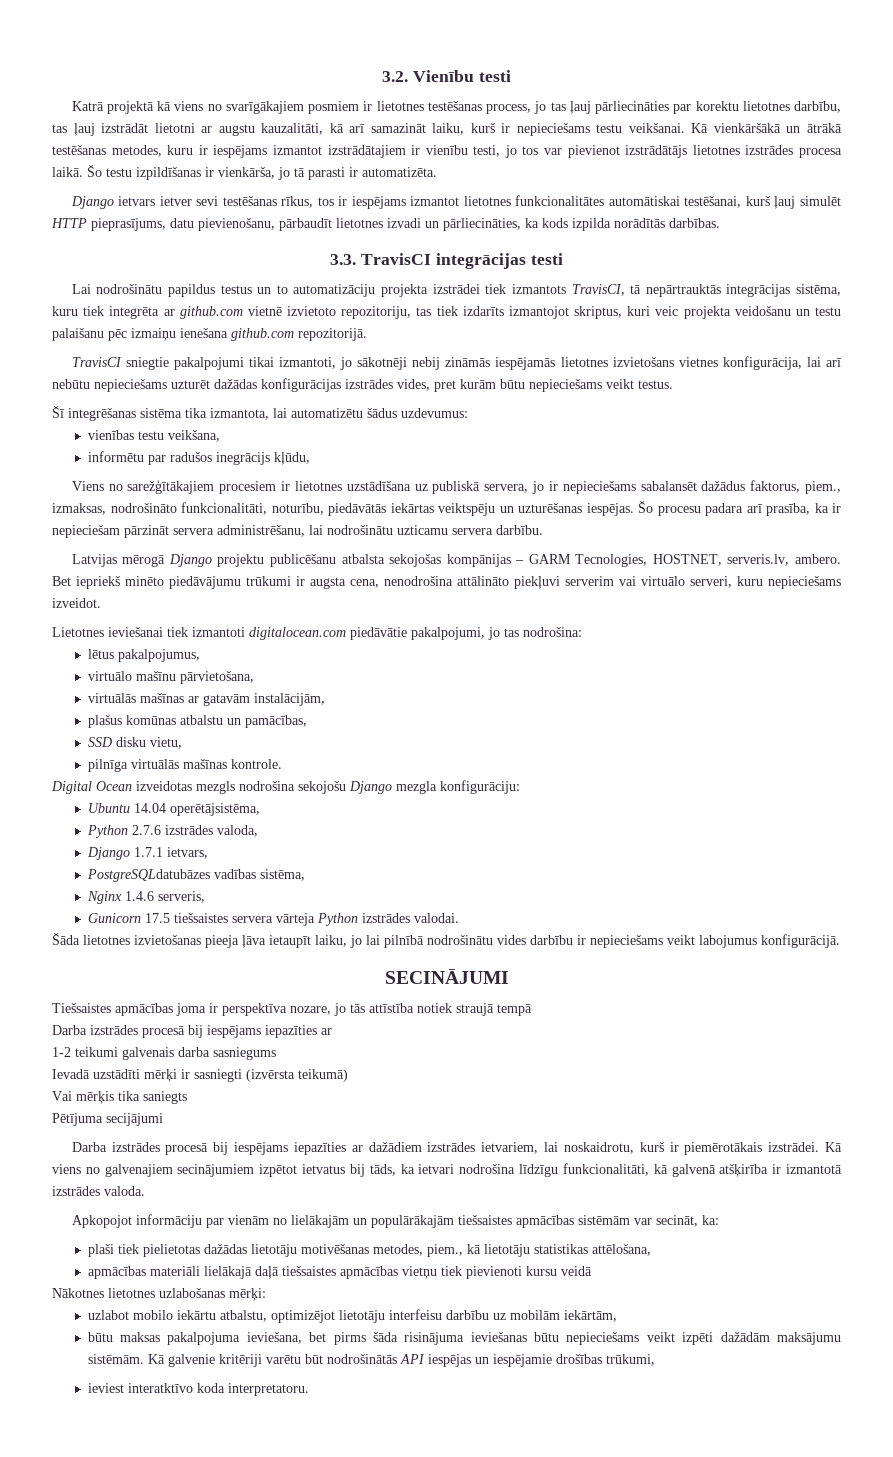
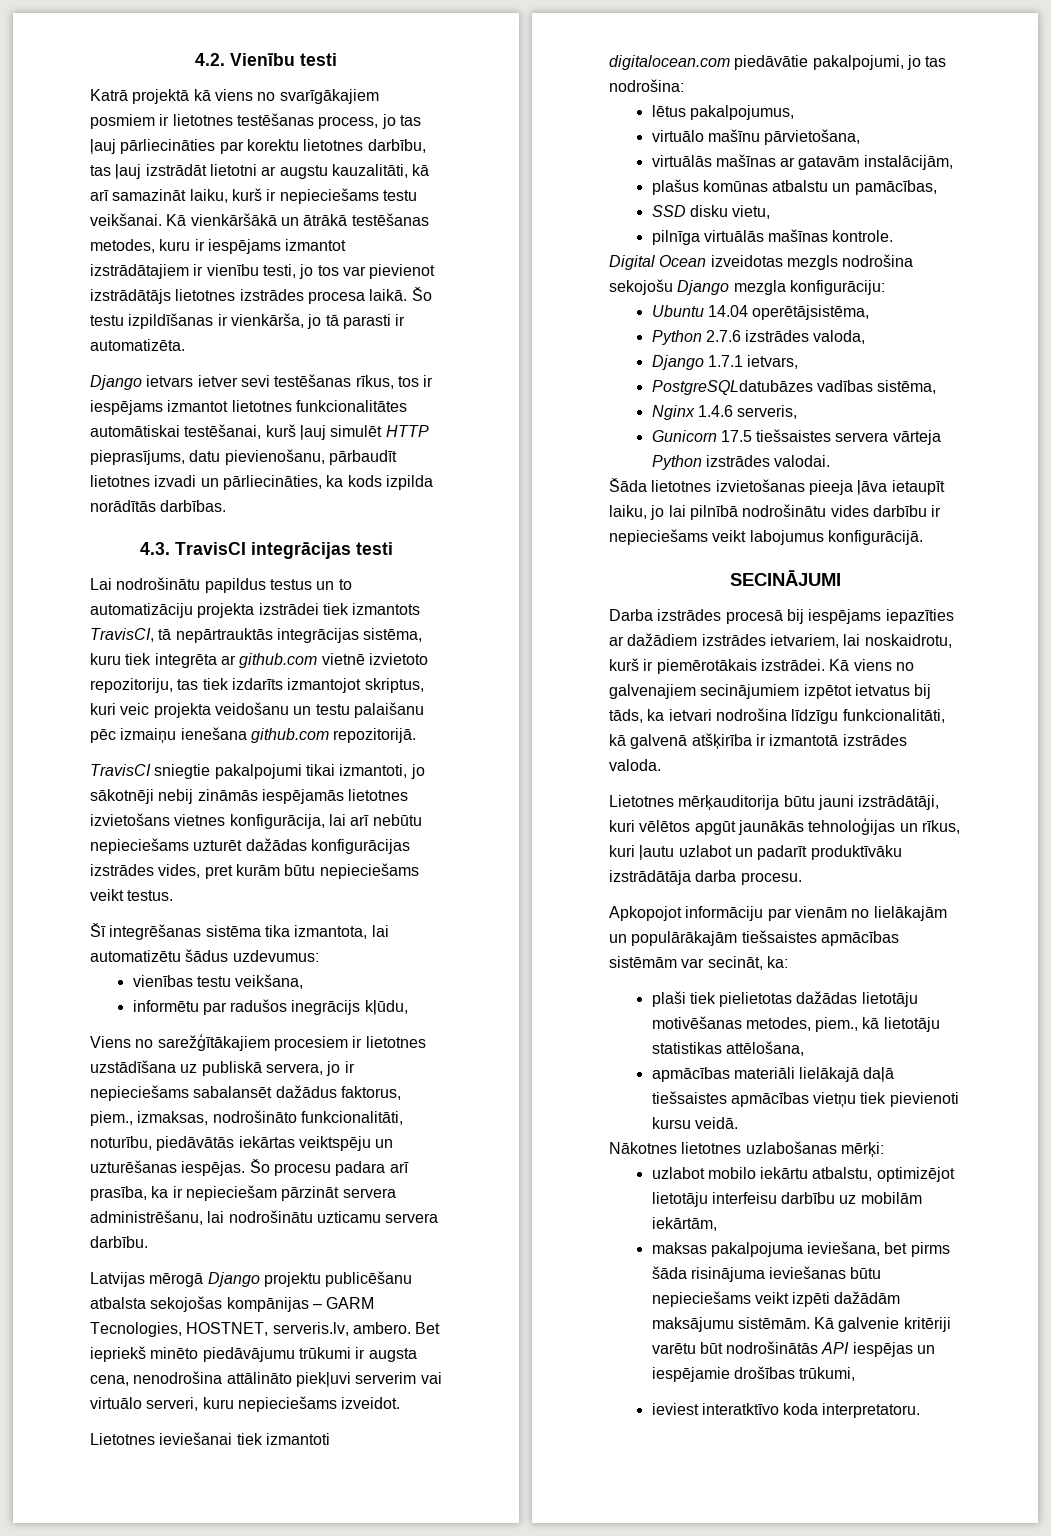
- 3.2. Vienību testi
+ 4.2. Vienību testi
- 3.3. TravisCI integrācijas testi
+ 4.3. TravisCI integrācijas testi
- Tiešsaistes apmācības joma ir perspektīva nozare, jo tās attīstība notiek straujā tempā
- Darba izstrādes procesā bij iespējams iepazīties ar
- 1-2 teikumi galvenais darba sasniegums
- Ievadā uzstādīti mērķi ir sasniegti (izvērsta teikumā)
- Vai mērķis tika saniegts
- Pētījuma secijājumi
+ Lietotnes mērķauditorija būtu jauni izstrādātāji, kuri vēlētos apgūt jaunākās tehnoloģijas un rīkus, kuri ļautu uzlabot un padarīt produktīvāku izstrādātāja darba procesu.
- apmācības materiāli lielākajā daļā tiešsaistes apmācības vietņu tiek pievienoti kursu veidā
+ apmācības materiāli lielākajā daļā tiešsaistes apmācības vietņu tiek pievienoti kursu veidā.
- būtu maksas pakalpojuma ieviešana, bet pirms šāda risinājuma ieviešanas būtu nepieciešams veikt izpēti dažādām maksājumu sistēmām.
+ maksas pakalpojuma ieviešana, bet pirms šāda risinājuma ieviešanas būtu nepieciešams veikt izpēti dažādām maksājumu sistēmām.

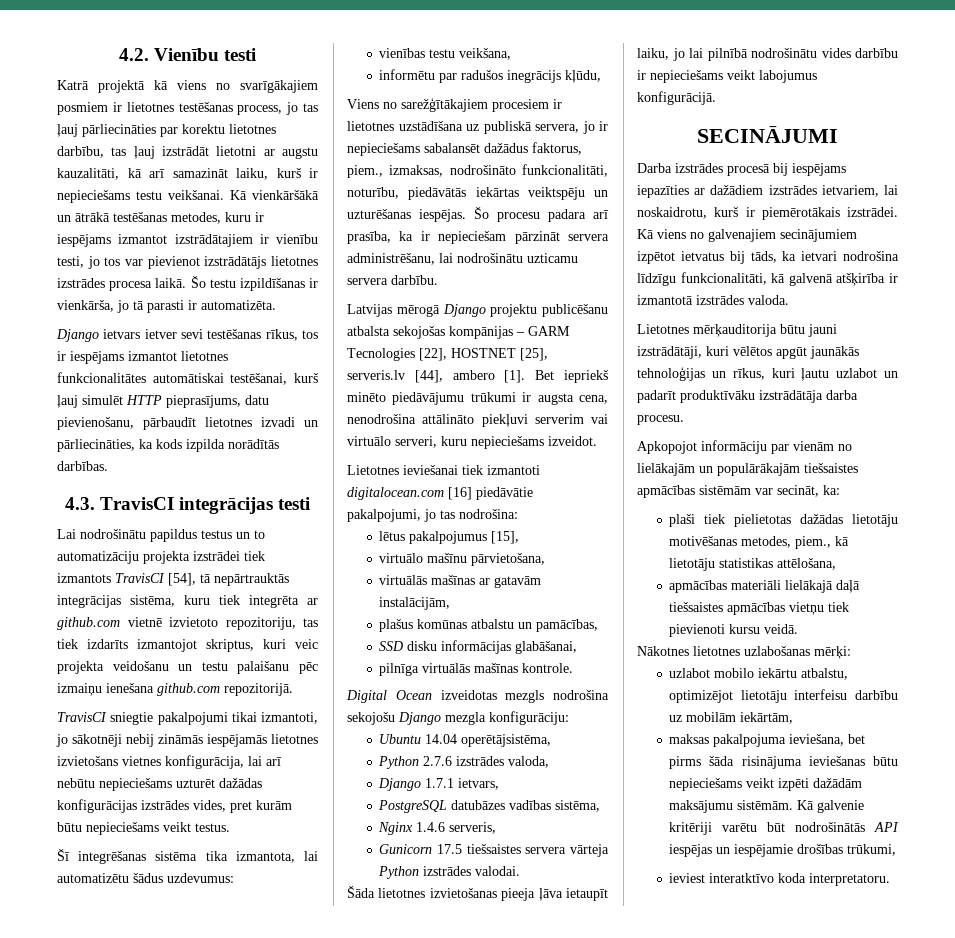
- Lai nodrošinātu papildus testus un to automatizāciju projekta izstrādei tiek izmantots TravisCI, tā nepārtrauktās integrācijas sistēma, kuru tiek integrēta ar github.com vietnē izvietoto repozitoriju, tas tiek izdarīts izmantojot skriptus, kuri veic projekta veidošanu un testu palaišanu pēc izmaiņu ienešana github.com repozitorijā.
+ Lai nodrošinātu papildus testus un to automatizāciju projekta izstrādei tiek izmantots TravisCI [54], tā nepārtrauktās integrācijas sistēma, kuru tiek integrēta ar github.com vietnē izvietoto repozitoriju, tas tiek izdarīts izmantojot skriptus, kuri veic projekta veidošanu un testu palaišanu pēc izmaiņu ienešana github.com repozitorijā.
- Latvijas mērogā Django projektu publicēšanu atbalsta sekojošas kompānijas – GARM Tecnologies, HOSTNET, serveris.lv, ambero.
+ Latvijas mērogā Django projektu publicēšanu atbalsta sekojošas kompānijas – GARM Tecnologies [22], HOSTNET [25], serveris.lv [44], ambero [1].
- Lietotnes ieviešanai tiek izmantoti digitalocean.com piedāvātie pakalpojumi, jo tas nodrošina:
+ Lietotnes ieviešanai tiek izmantoti digitalocean.com [16] piedāvātie pakalpojumi, jo tas nodrošina:
- lētus pakalpojumus,
+ lētus pakalpojumus [15],
- SSD disku vietu,
+ SSD disku informācijas glabāšanai,
- PostgreSQLdatubāzes vadības sistēma,
+ PostgreSQL datubāzes vadības sistēma,

